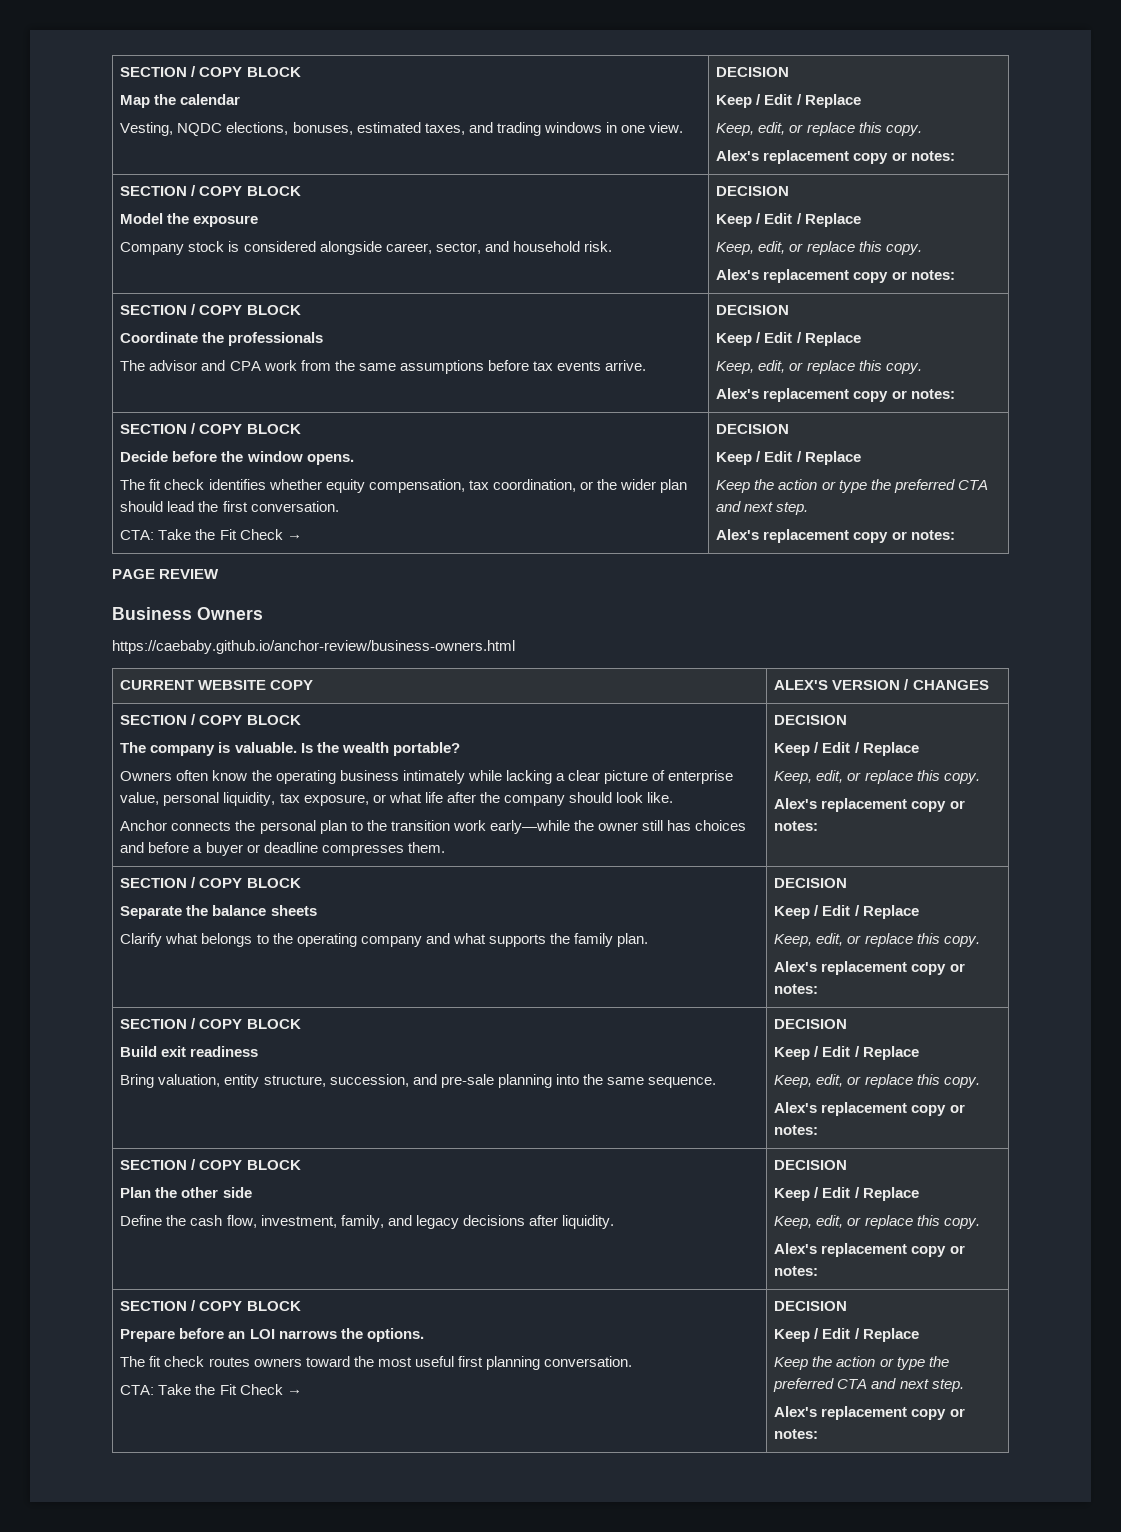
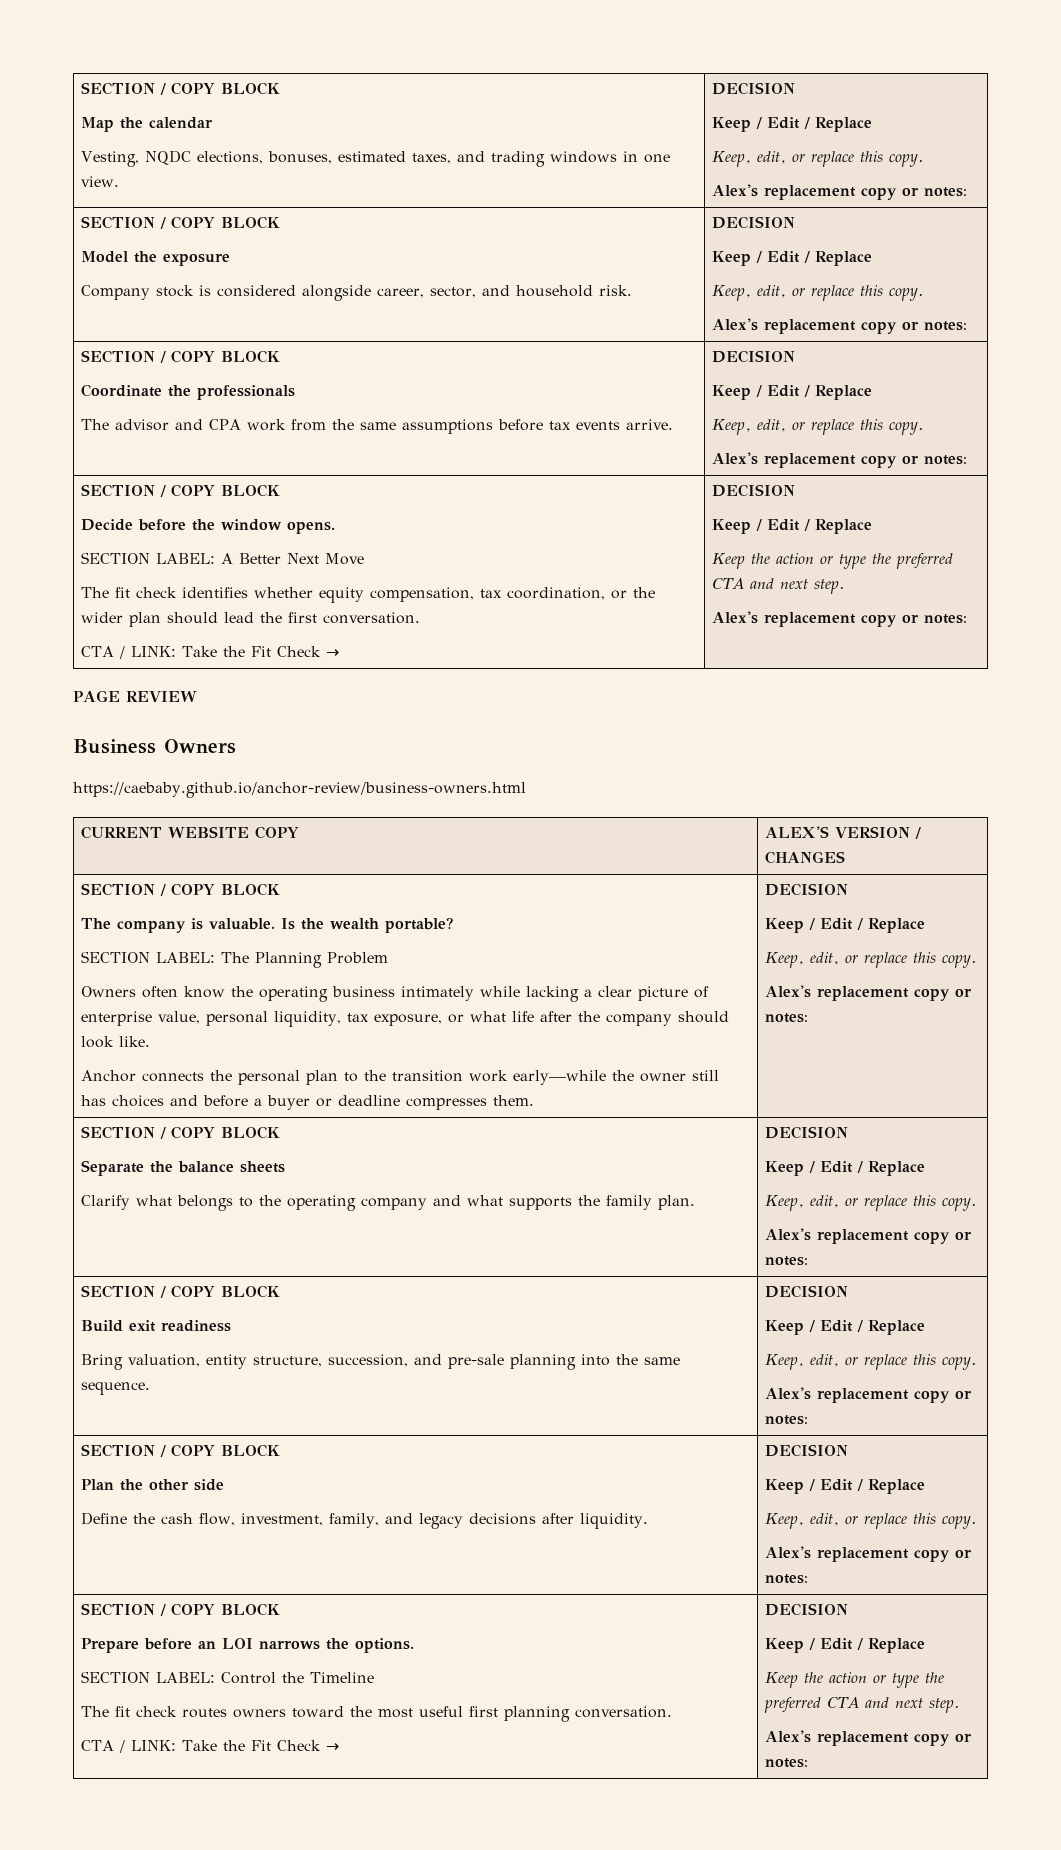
+ SECTION LABEL: A Better Next Move
  The fit check identifies whether equity compensation, tax coordination, or the wider plan should lead the first conversation.
- CTA: Take the Fit Check →
+ CTA / LINK: Take the Fit Check →
+ SECTION LABEL: The Planning Problem
+ SECTION LABEL: Control the Timeline
  The fit check routes owners toward the most useful first planning conversation.
- CTA: Take the Fit Check →
+ CTA / LINK: Take the Fit Check →

